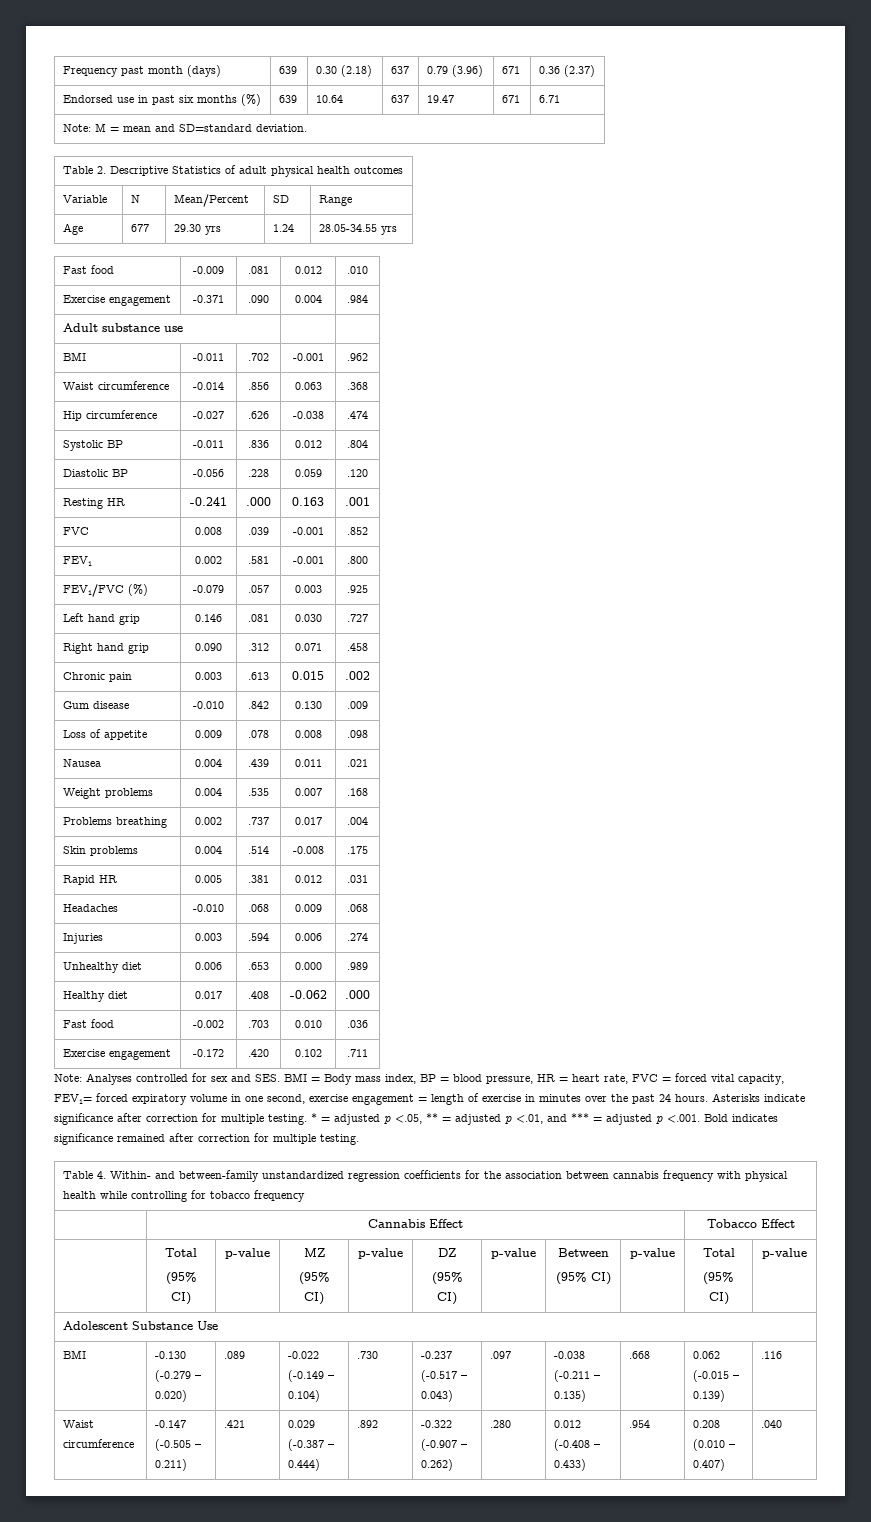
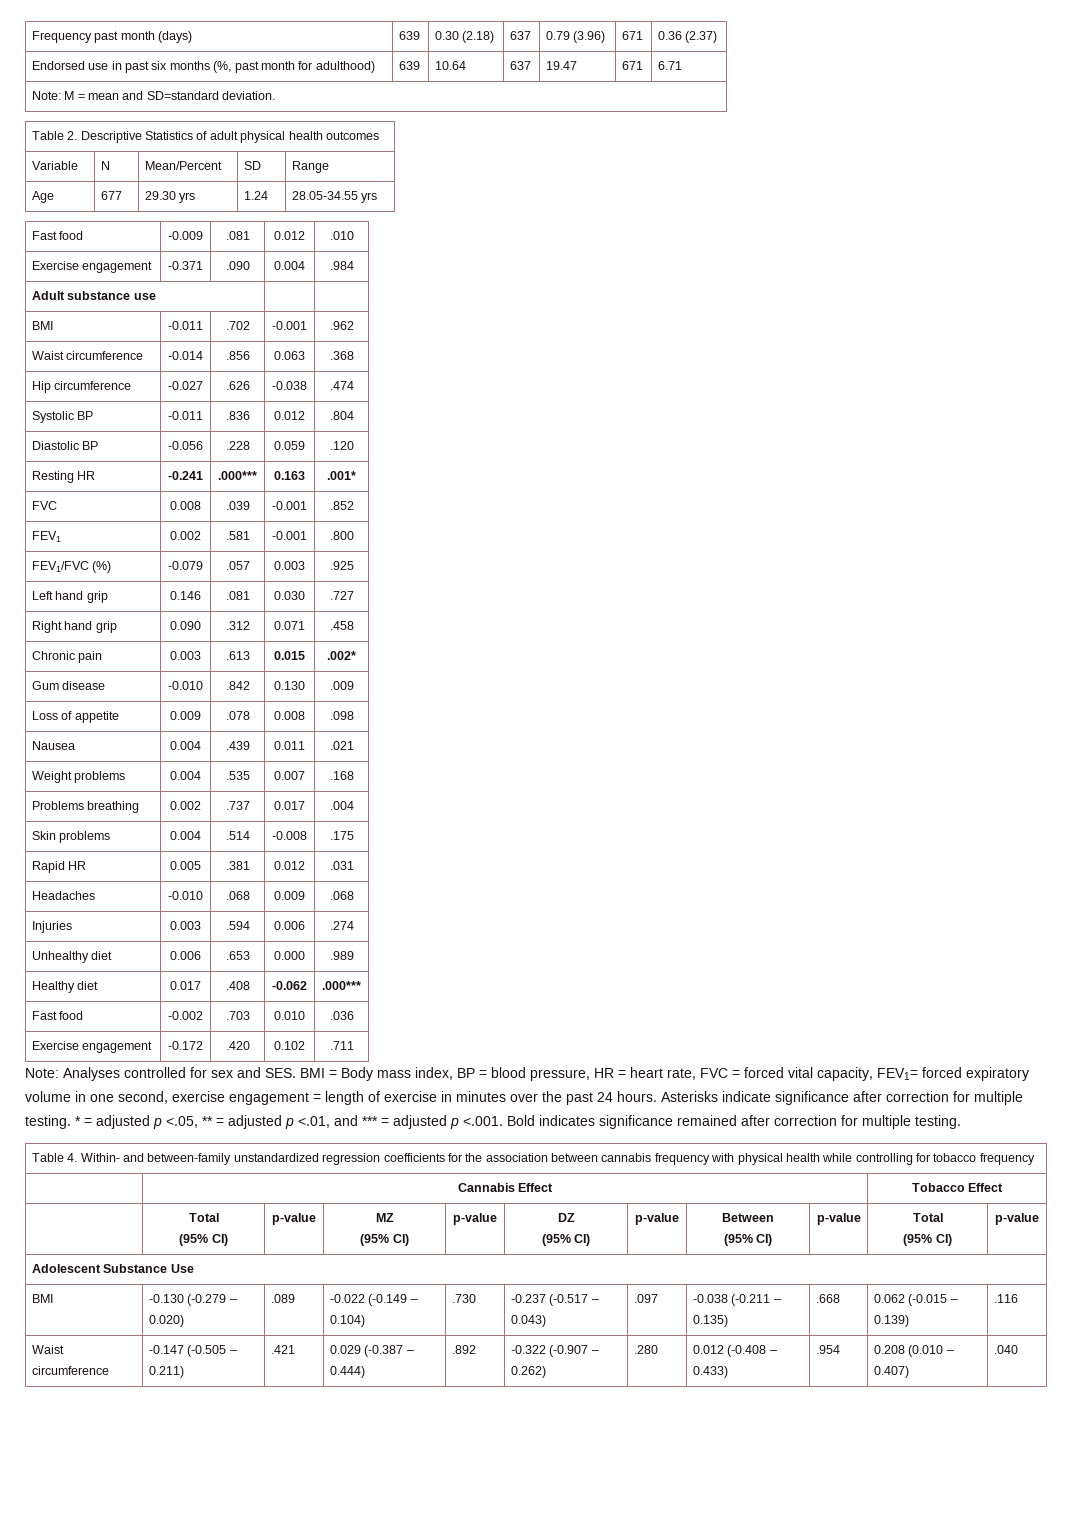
- Endorsed use in past six months (%) | 639 | 10.64 | 637 | 19.47 | 671 | 6.71
+ Endorsed use in past six months (%, past month for adulthood) | 639 | 10.64 | 637 | 19.47 | 671 | 6.71
- Resting HR | -0.241 | .000 | 0.163 | .001
+ Resting HR | -0.241 | .000*** | 0.163 | .001*
- Chronic pain | 0.003 | .613 | 0.015 | .002
+ Chronic pain | 0.003 | .613 | 0.015 | .002*
- Healthy diet | 0.017 | .408 | -0.062 | .000
+ Healthy diet | 0.017 | .408 | -0.062 | .000***

